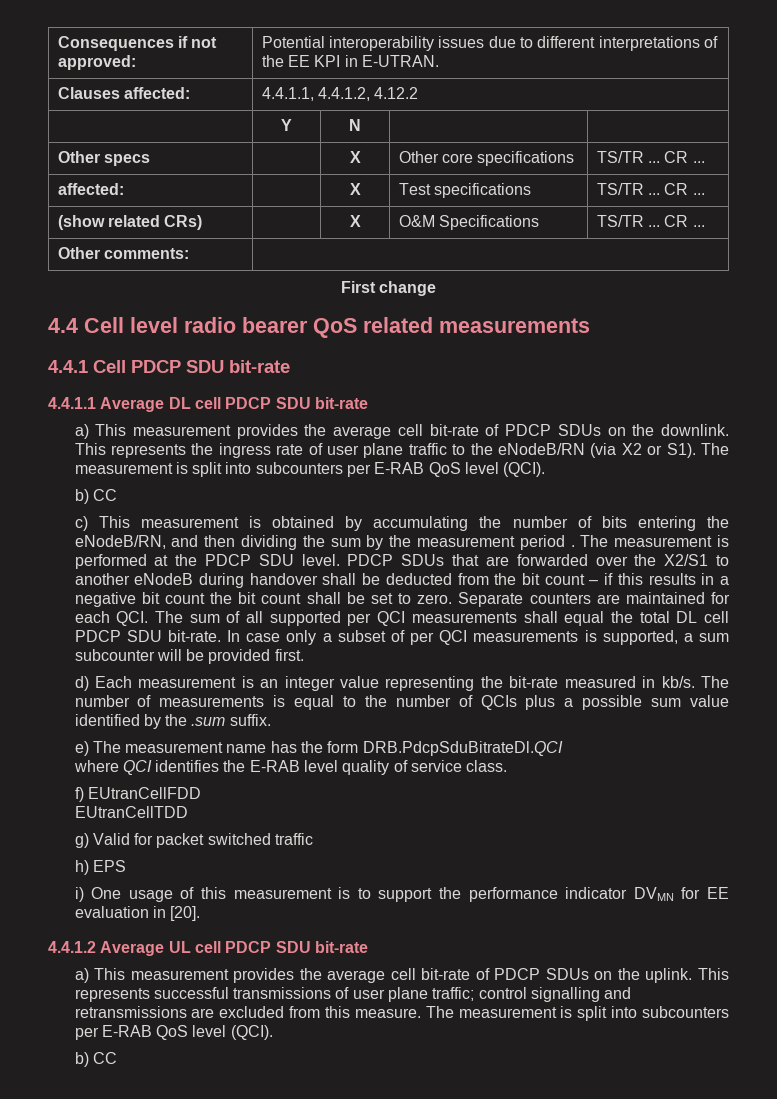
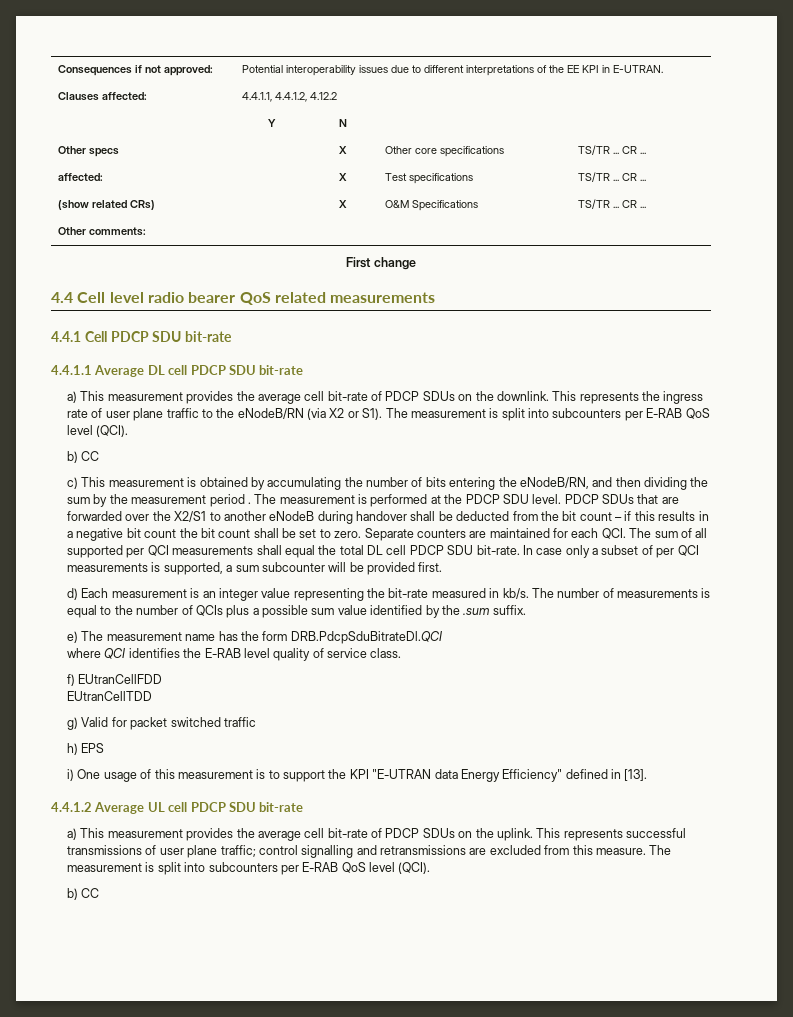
- i) One usage of this measurement is to support the performance indicator DVMN for EE evaluation in [20].
+ i) One usage of this measurement is to support the KPI "E-UTRAN data Energy Efficiency" defined in [13].

